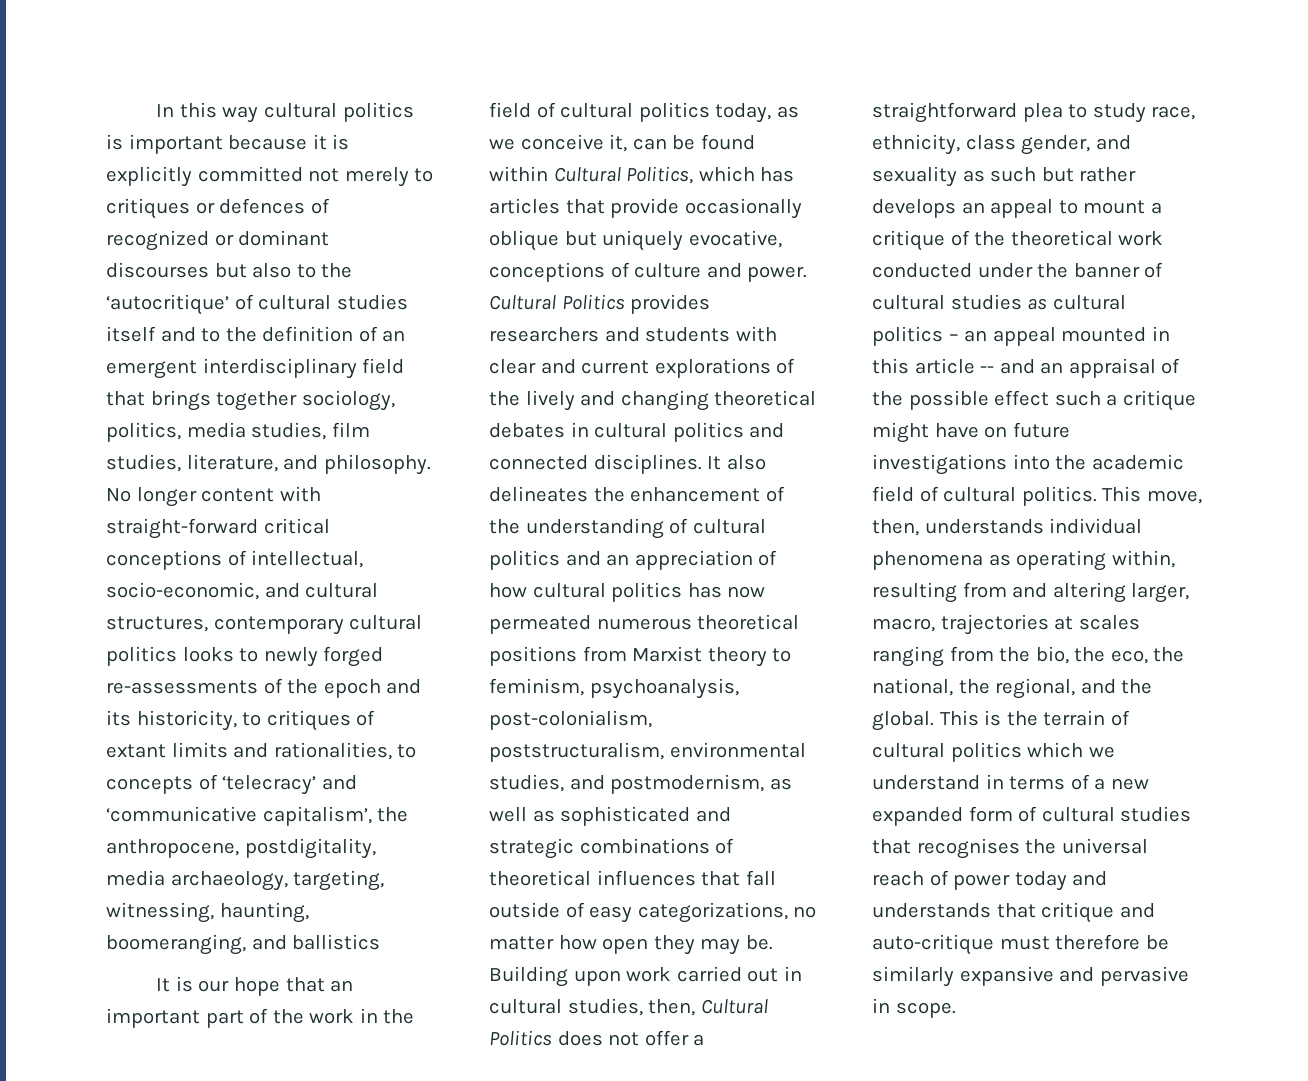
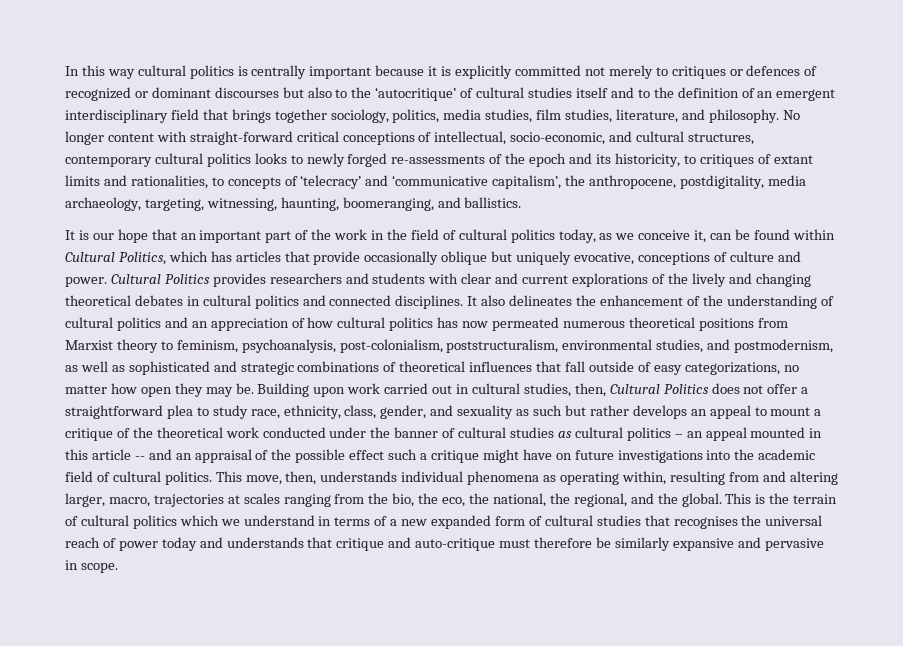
- In this way cultural politics is important because it is explicitly committed not merely to critiques or defences of recognized or dominant discourses but also to the ‘autocritique’ of cultural studies itself and to the definition of an emergent interdisciplinary field that brings together sociology, politics, media studies, film studies, literature, and philosophy.
+ In this way cultural politics is centrally important because it is explicitly committed not merely to critiques or defences of recognized or dominant discourses but also to the ‘autocritique’ of cultural studies itself and to the definition of an emergent interdisciplinary field that brings together sociology, politics, media studies, film studies, literature, and philosophy.
- No longer content with straight-forward critical conceptions of intellectual, socio-economic, and cultural structures, contemporary cultural politics looks to newly forged re-assessments of the epoch and its historicity, to critiques of extant limits and rationalities, to concepts of ‘telecracy’ and ‘communicative capitalism’, the anthropocene, postdigitality, media archaeology, targeting, witnessing, haunting, boomeranging, and ballistics
+ No longer content with straight-forward critical conceptions of intellectual, socio-economic, and cultural structures, contemporary cultural politics looks to newly forged re-assessments of the epoch and its historicity, to critiques of extant limits and rationalities, to concepts of ‘telecracy’ and ‘communicative capitalism’, the anthropocene, postdigitality, media archaeology, targeting, witnessing, haunting, boomeranging, and ballistics.
- Building upon work carried out in cultural studies, then, Cultural Politics does not offer a straightforward plea to study race, ethnicity, class gender, and sexuality as such but rather develops an appeal to mount a critique of the theoretical work conducted under the banner of cultural studies as cultural politics – an appeal mounted in this article -- and an appraisal of the possible effect such a critique might have on future investigations into the academic field of cultural politics.
+ Building upon work carried out in cultural studies, then, Cultural Politics does not offer a straightforward plea to study race, ethnicity, class, gender, and sexuality as such but rather develops an appeal to mount a critique of the theoretical work conducted under the banner of cultural studies as cultural politics – an appeal mounted in this article -- and an appraisal of the possible effect such a critique might have on future investigations into the academic field of cultural politics.

